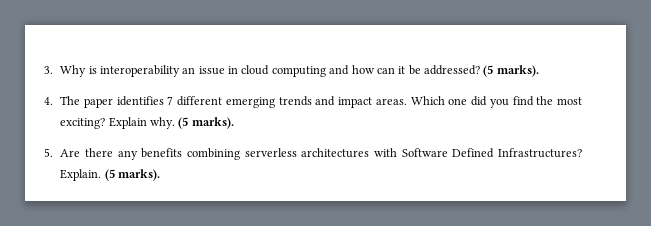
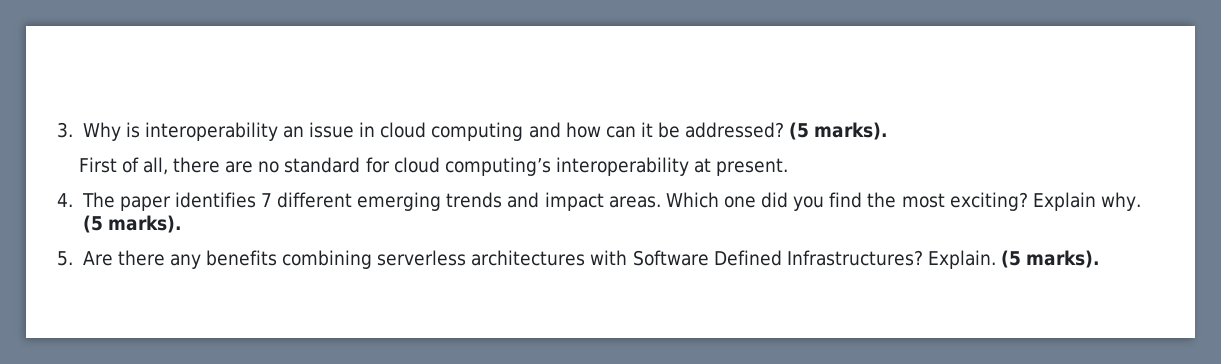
+ First of all, there are no standard for cloud computing’s interoperability at present.

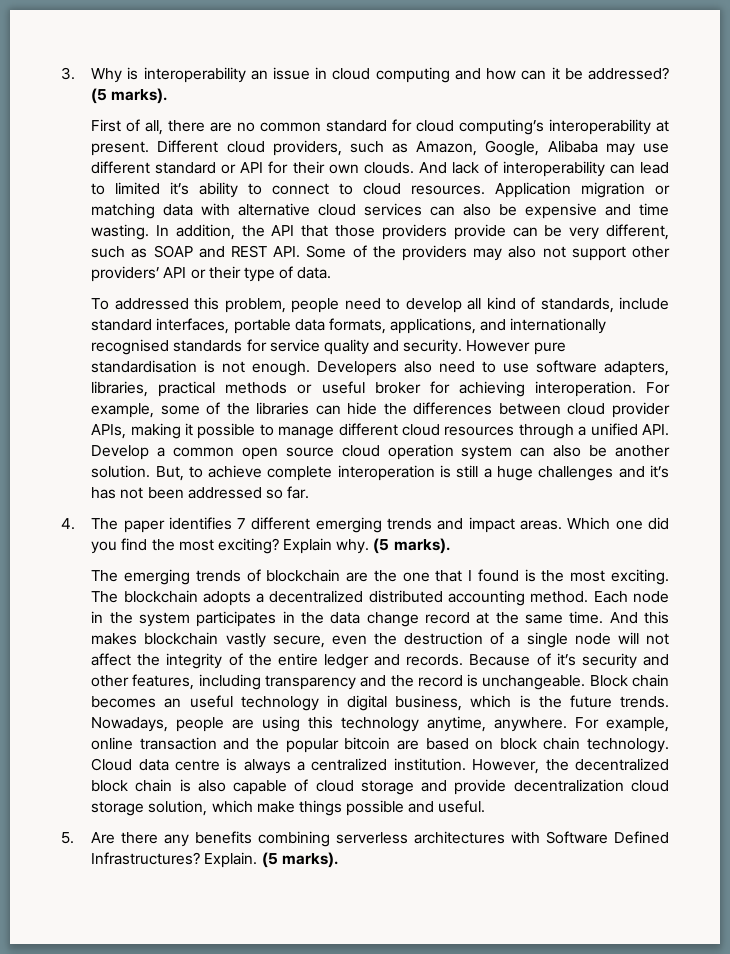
- First of all, there are no standard for cloud computing’s interoperability at present.
+ First of all, there are no common standard for cloud computing’s interoperability at present. Different cloud providers, such as Amazon, Google, Alibaba may use different standard or API for their own clouds. And lack of interoperability can lead to limited it’s ability to connect to cloud resources. Application migration or matching data with alternative cloud services can also be expensive and time wasting. In addition, the API that those providers provide can be very different, such as SOAP and REST API. Some of the providers may also not support other providers’ API or their type of data.
+ To addressed this problem, people need to develop all kind of standards, include standard interfaces, portable data formats, applications, and internationally recognised standards for service quality and security. However pure standardisation is not enough. Developers also need to use software adapters, libraries, practical methods or useful broker for achieving interoperation. For example, some of the libraries can hide the differences between cloud provider APIs, making it possible to manage different cloud resources through a unified API. Develop a common open source cloud operation system can also be another solution. But, to achieve complete interoperation is still a huge challenges and it’s has not been addressed so far.
+ The emerging trends of blockchain are the one that I found is the most exciting. The blockchain adopts a decentralized distributed accounting method. Each node in the system participates in the data change record at the same time. And this makes blockchain vastly secure, even the destruction of a single node will not affect the integrity of the entire ledger and records. Because of it’s security and other features, including transparency and the record is unchangeable. Block chain becomes an useful technology in digital business, which is the future trends. Nowadays, people are using this technology anytime, anywhere. For example, online transaction and the popular bitcoin are based on block chain technology. Cloud data centre is always a centralized institution. However, the decentralized block chain is also capable of cloud storage and provide decentralization cloud storage solution, which make things possible and useful.

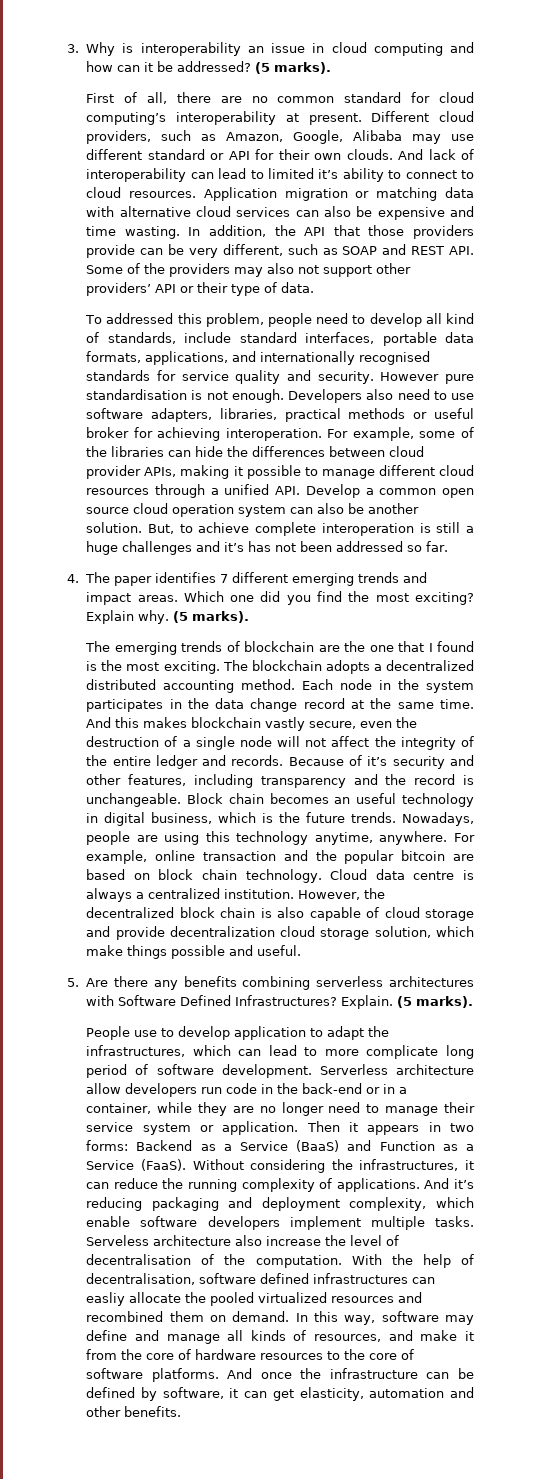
+ People use to develop application to adapt the infrastructures, which can lead to more complicate long period of software development. Serverless architecture allow developers run code in the back-end or in a container, while they are no longer need to manage their service system or application. Then it appears in two forms: Backend as a Service (BaaS) and Function as a Service (FaaS). Without considering the infrastructures, it can reduce the running complexity of applications. And it’s reducing packaging and deployment complexity, which enable software developers implement multiple tasks. Serveless architecture also increase the level of decentralisation of the computation. With the help of decentralisation, software defined infrastructures can easliy allocate the pooled virtualized resources and recombined them on demand. In this way, software may define and manage all kinds of resources, and make it from the core of hardware resources to the core of software platforms. And once the infrastructure can be defined by software, it can get elasticity, automation and other benefits.

